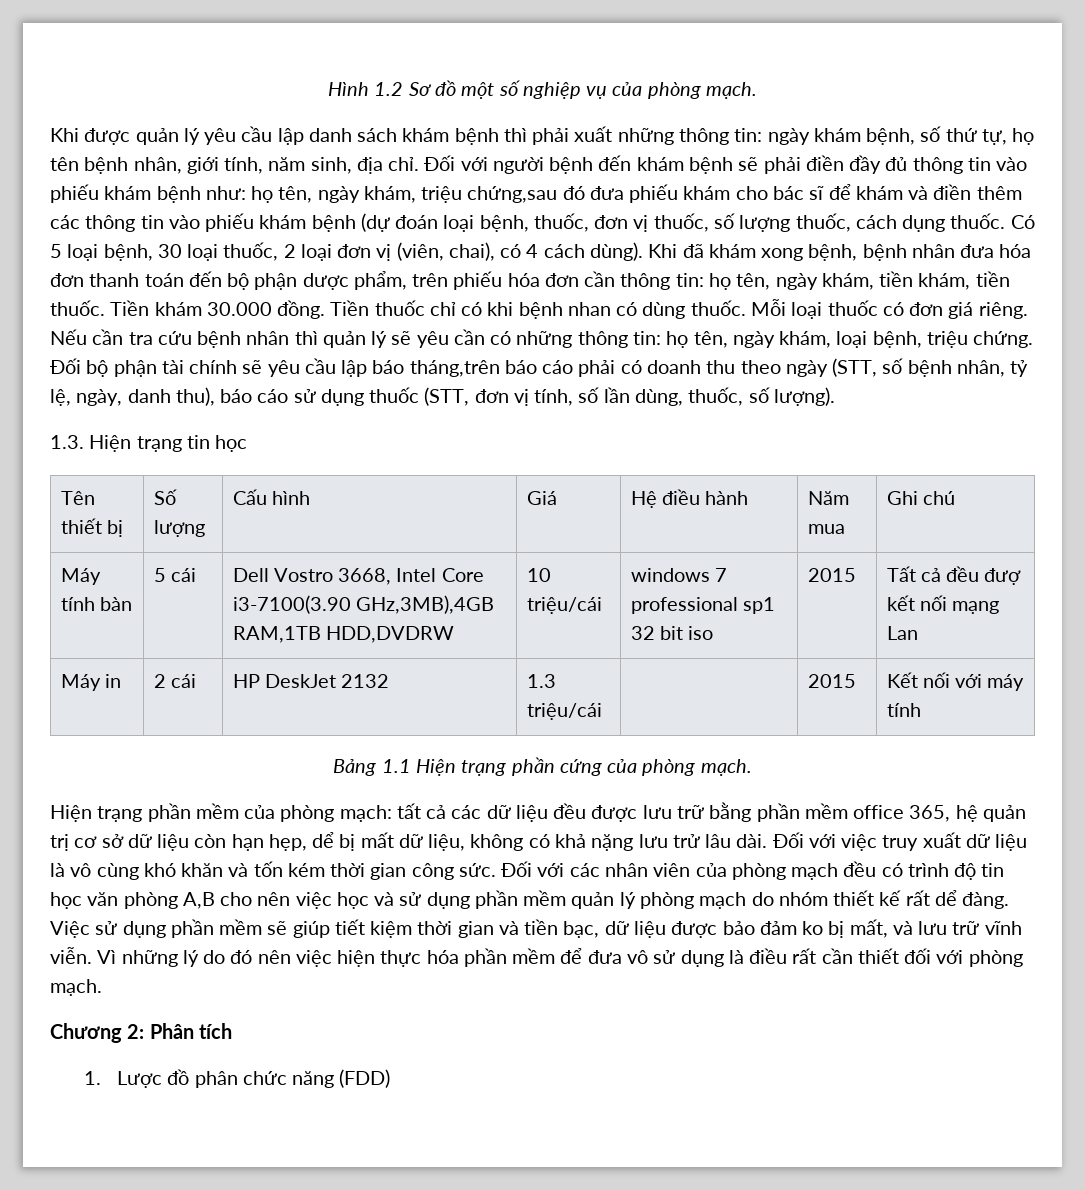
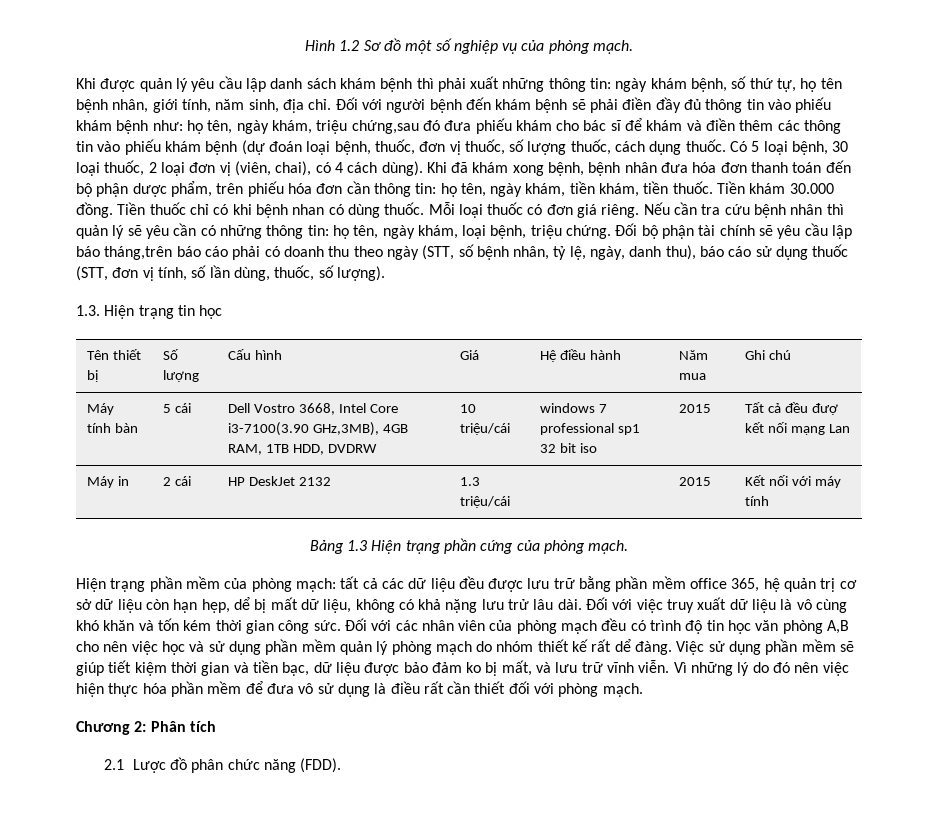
- Máy tính bàn | 5 cái | Dell Vostro 3668, Intel Core i3-7100(3.90 GHz,3MB),4GB RAM,1TB HDD,DVDRW | 10 triệu/cái | windows 7 professional sp1 32 bit iso | 2015 | Tất cả đều đượ kết nối mạng Lan
+ Máy tính bàn | 5 cái | Dell Vostro 3668, Intel Core i3-7100(3.90 GHz,3MB), 4GB RAM, 1TB HDD, DVDRW | 10 triệu/cái | windows 7 professional sp1 32 bit iso | 2015 | Tất cả đều đượ kết nối mạng Lan
- Bảng 1.1 Hiện trạng phần cứng của phòng mạch.
+ Bảng 1.3 Hiện trạng phần cứng của phòng mạch.
- 1. Lược đồ phân chức năng (FDD)
+ 2.1 Lược đồ phân chức năng (FDD).

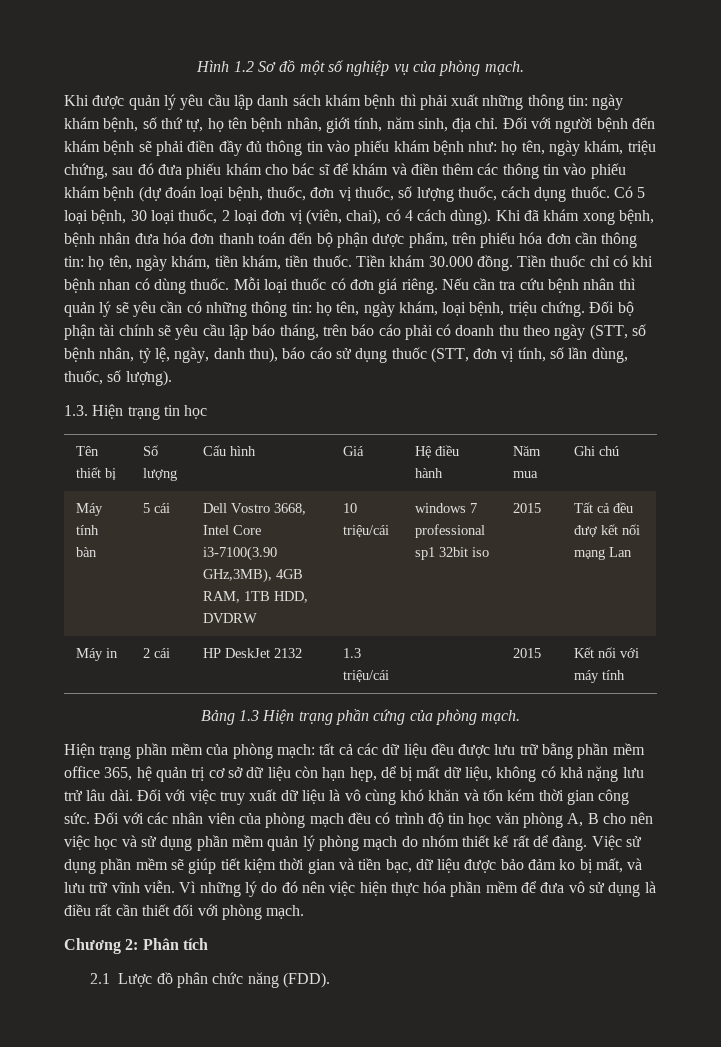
- Đối với người bệnh đến khám bệnh sẽ phải điền đầy đủ thông tin vào phiếu khám bệnh như: họ tên, ngày khám, triệu chứng,sau đó đưa phiếu khám cho bác sĩ để khám và điền thêm các thông tin vào phiếu khám bệnh (dự đoán loại bệnh, thuốc, đơn vị thuốc, số lượng thuốc, cách dụng thuốc.
+ Đối với người bệnh đến khám bệnh sẽ phải điền đầy đủ thông tin vào phiếu khám bệnh như: họ tên, ngày khám, triệu chứng, sau đó đưa phiếu khám cho bác sĩ để khám và điền thêm các thông tin vào phiếu khám bệnh (dự đoán loại bệnh, thuốc, đơn vị thuốc, số lượng thuốc, cách dụng thuốc.
- Đối bộ phận tài chính sẽ yêu cầu lập báo tháng,trên báo cáo phải có doanh thu theo ngày (STT, số bệnh nhân, tỷ lệ, ngày, danh thu), báo cáo sử dụng thuốc (STT, đơn vị tính, số lần dùng, thuốc, số lượng).
+ Đối bộ phận tài chính sẽ yêu cầu lập báo tháng, trên báo cáo phải có doanh thu theo ngày (STT, số bệnh nhân, tỷ lệ, ngày, danh thu), báo cáo sử dụng thuốc (STT, đơn vị tính, số lần dùng, thuốc, số lượng).
- Máy tính bàn | 5 cái | Dell Vostro 3668, Intel Core i3-7100(3.90 GHz,3MB), 4GB RAM, 1TB HDD, DVDRW | 10 triệu/cái | windows 7 professional sp1 32 bit iso | 2015 | Tất cả đều đượ kết nối mạng Lan
+ Máy tính bàn | 5 cái | Dell Vostro 3668, Intel Core i3-7100(3.90 GHz,3MB), 4GB RAM, 1TB HDD, DVDRW | 10 triệu/cái | windows 7 professional sp1 32bit iso | 2015 | Tất cả đều đượ kết nối mạng Lan
- Đối với các nhân viên của phòng mạch đều có trình độ tin học văn phòng A,B cho nên việc học và sử dụng phần mềm quản lý phòng mạch do nhóm thiết kế rất dể đàng.
+ Đối với các nhân viên của phòng mạch đều có trình độ tin học văn phòng A, B cho nên việc học và sử dụng phần mềm quản lý phòng mạch do nhóm thiết kế rất dể đàng.

